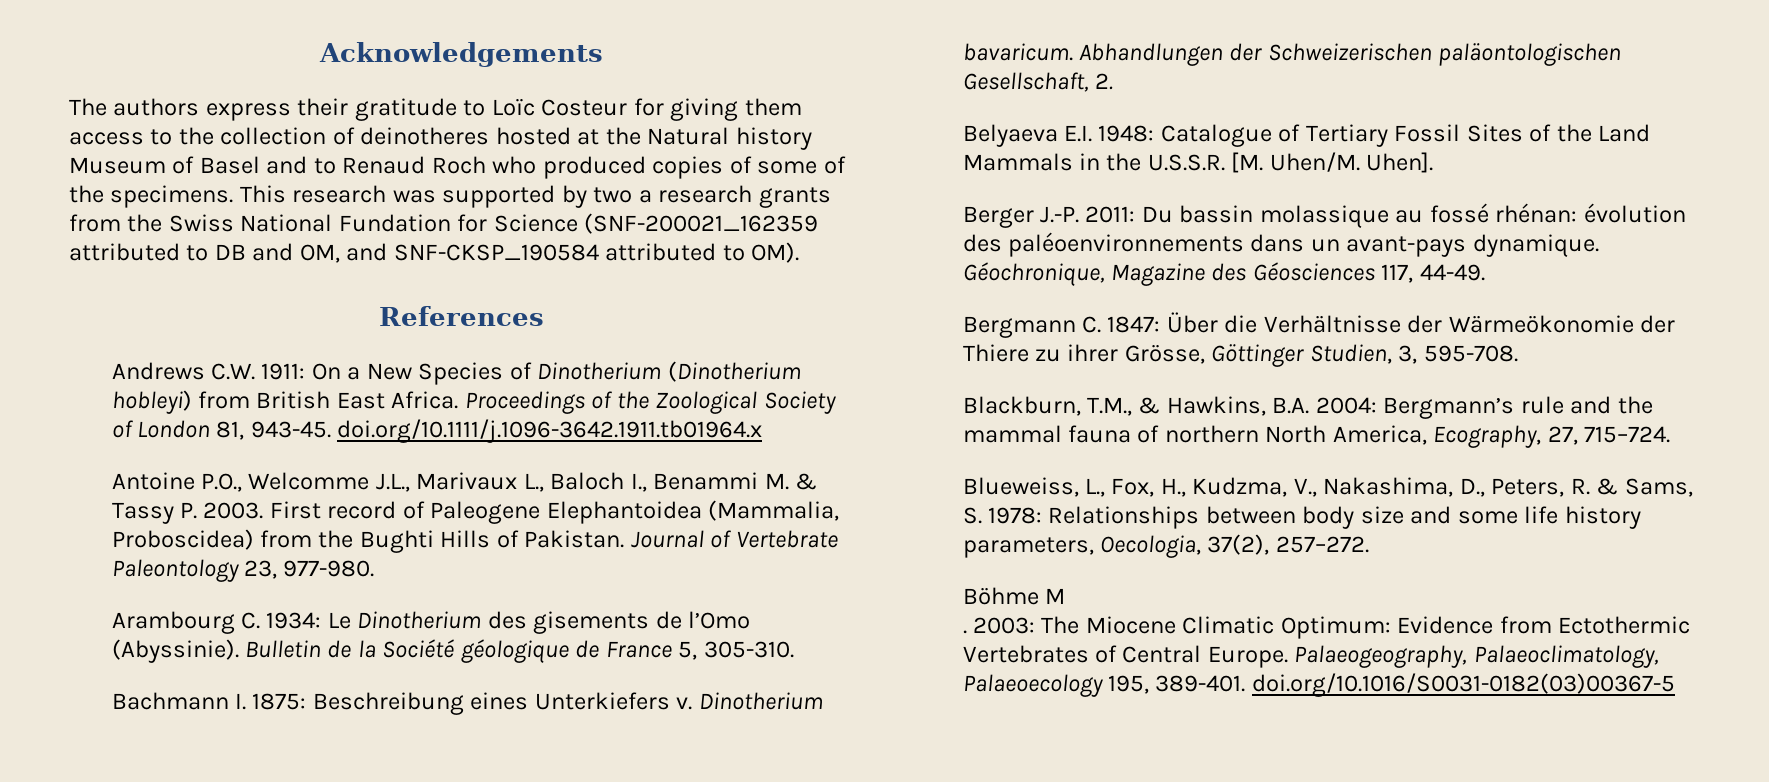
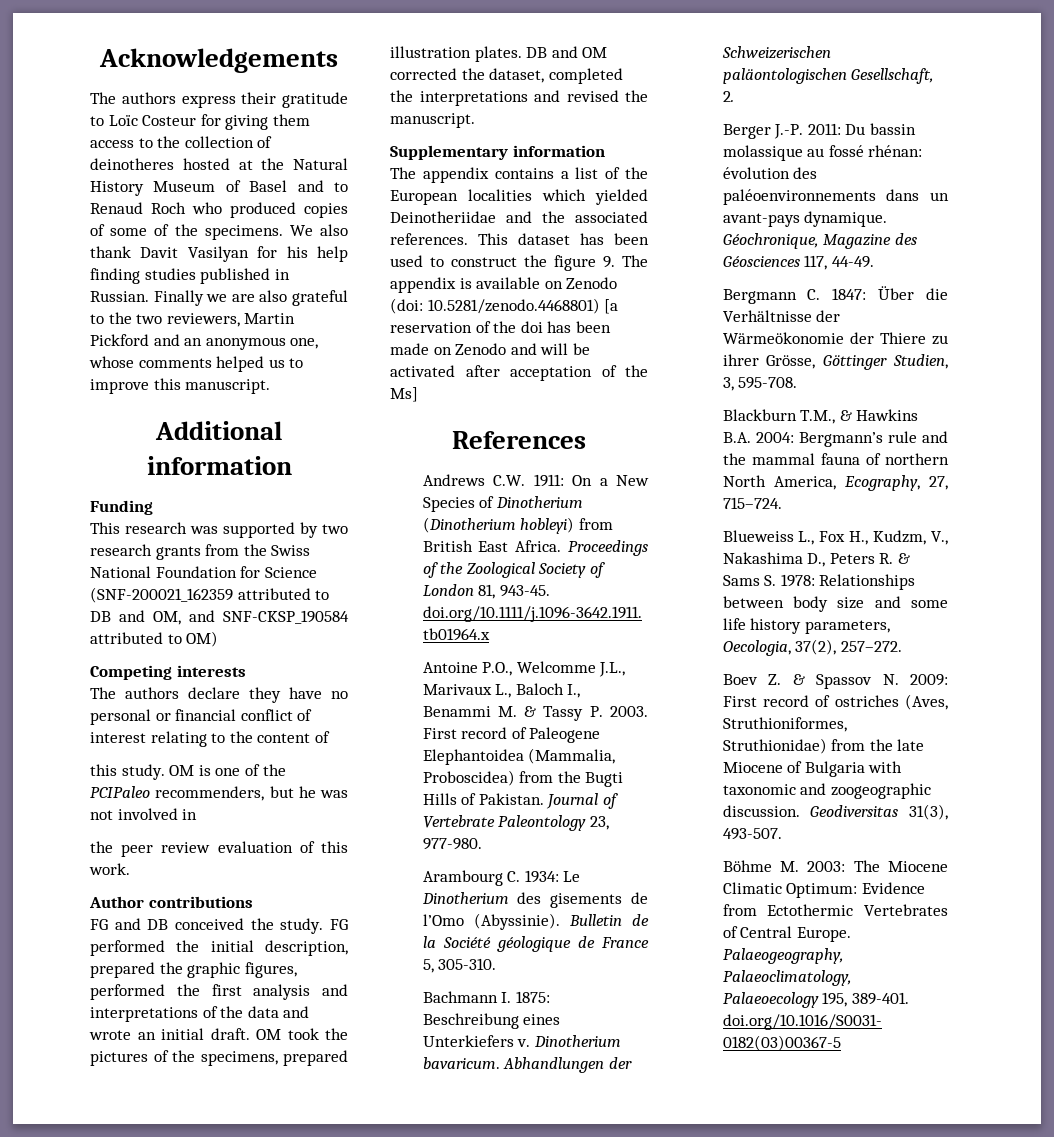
- The authors express their gratitude to Loïc Costeur for giving them access to the collection of deinotheres hosted at the Natural history Museum of Basel and to Renaud Roch who produced copies of some of the specimens. This research was supported by two a research grants from the Swiss National Fundation for Science (SNF-200021_162359 attributed to DB and OM, and SNF-CKSP_190584 attributed to OM).
+ The authors express their gratitude to Loïc Costeur for giving them access to the collection of deinotheres hosted at the Natural History Museum of Basel and to Renaud Roch who produced copies of some of the specimens. We also thank Davit Vasilyan for his help finding studies published in Russian. Finally we are also grateful to the two reviewers, Martin Pickford and an anonymous one, whose comments helped us to improve this manuscript.
+ Additional information
+ Funding
+ This research was supported by two research grants from the Swiss National Foundation for Science (SNF-200021_162359 attributed to DB and OM, and SNF-CKSP_190584 attributed to OM)
+ Competing interests
+ The authors declare they have no personal or financial conflict of interest relating to the content of
+ this study. OM is one of the PCIPaleo recommenders, but he was not involved in
+ the peer review evaluation of this work.
+ Author contributions
+ FG and DB conceived the study. FG performed the initial description, prepared the graphic figures, performed the first analysis and interpretations of the data and wrote an initial draft. OM took the pictures of the specimens, prepared illustration plates. DB and OM corrected the dataset, completed the interpretations and revised the manuscript.
+ Supplementary information
+ The appendix contains a list of the European localities which yielded Deinotheriidae and the associated references. This dataset has been used to construct the figure 9. The appendix is available on Zenodo (doi: 10.5281/zenodo.4468801) [a reservation of the doi has been made on Zenodo and will be activated after acceptation of the Ms]
- First record of Paleogene Elephantoidea (Mammalia, Proboscidea) from the Bughti Hills of Pakistan.
+ First record of Paleogene Elephantoidea (Mammalia, Proboscidea) from the Bugti Hills of Pakistan.
- Belyaeva E.I. 1948: Catalogue of Tertiary Fossil Sites of the Land Mammals in the U.S.S.R. [M. Uhen/M. Uhen].
- Blackburn, T.M., & Hawkins, B.A. 2004: Bergmann’s rule and the mammal fauna of northern North America, Ecography, 27, 715–724.
+ Blackburn T.M., & Hawkins B.A. 2004: Bergmann’s rule and the mammal fauna of northern North America, Ecography, 27, 715–724.
- Blueweiss, L., Fox, H., Kudzma, V., Nakashima, D., Peters, R. & Sams, S. 1978: Relationships between body size and some life history parameters, Oecologia, 37(2), 257–272.
+ Blueweiss L., Fox H., Kudzm, V., Nakashima D., Peters R. & Sams S. 1978: Relationships between body size and some life history parameters, Oecologia, 37(2), 257–272.
+ Boev Z. & Spassov N. 2009: First record of ostriches (Aves, Struthioniformes, Struthionidae) from the late Miocene of Bulgaria with taxonomic and zoogeographic discussion. Geodiversitas 31(3), 493-507.
- Böhme M
- . 2003: The Miocene Climatic Optimum: Evidence from Ectothermic Vertebrates of Central Europe.
+ Böhme M. 2003: The Miocene Climatic Optimum: Evidence from Ectothermic Vertebrates of Central Europe.

